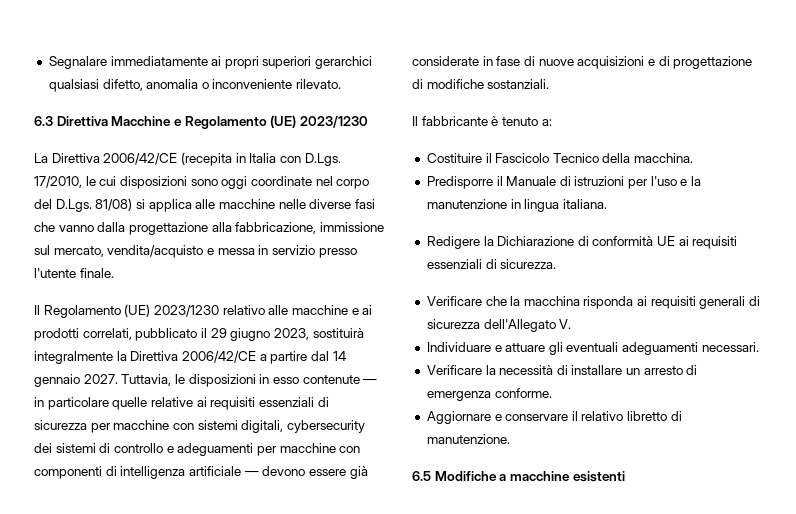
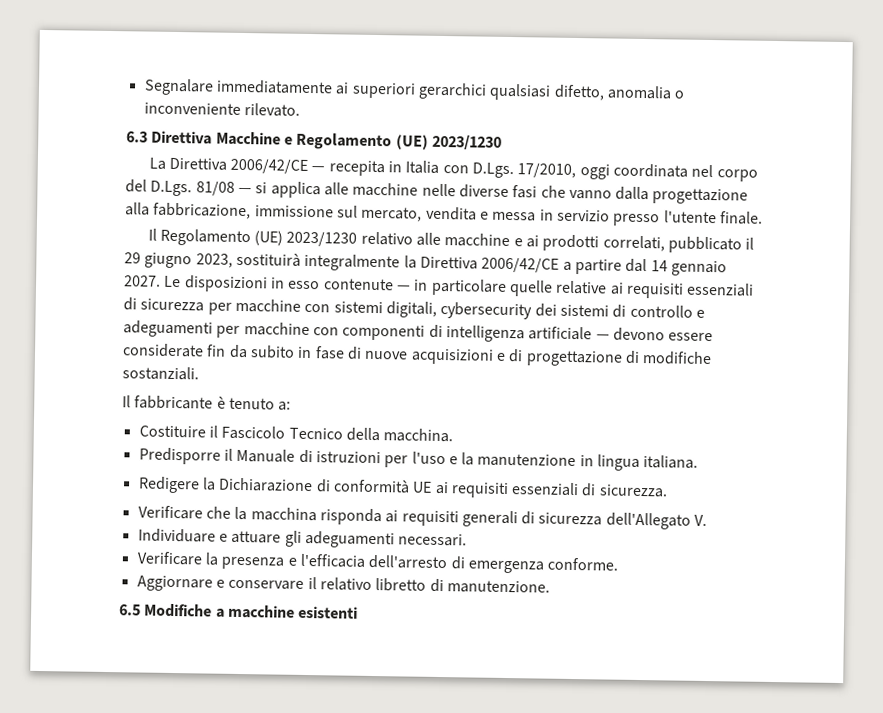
- Segnalare immediatamente ai propri superiori gerarchici qualsiasi difetto, anomalia o inconveniente rilevato.
+ Segnalare immediatamente ai superiori gerarchici qualsiasi difetto, anomalia o inconveniente rilevato.
- La Direttiva 2006/42/CE (recepita in Italia con D.Lgs. 17/2010, le cui disposizioni sono oggi coordinate nel corpo del D.Lgs. 81/08) si applica alle macchine nelle diverse fasi che vanno dalla progettazione alla fabbricazione, immissione sul mercato, vendita/acquisto e messa in servizio presso l'utente finale.
+ La Direttiva 2006/42/CE — recepita in Italia con D.Lgs. 17/2010, oggi coordinata nel corpo del D.Lgs. 81/08 — si applica alle macchine nelle diverse fasi che vanno dalla progettazione alla fabbricazione, immissione sul mercato, vendita e messa in servizio presso l'utente finale.
- Tuttavia, le disposizioni in esso contenute — in particolare quelle relative ai requisiti essenziali di sicurezza per macchine con sistemi digitali, cybersecurity dei sistemi di controllo e adeguamenti per macchine con componenti di intelligenza artificiale — devono essere già considerate in fase di nuove acquisizioni e di progettazione di modifiche sostanziali.
+ Le disposizioni in esso contenute — in particolare quelle relative ai requisiti essenziali di sicurezza per macchine con sistemi digitali, cybersecurity dei sistemi di controllo e adeguamenti per macchine con componenti di intelligenza artificiale — devono essere considerate fin da subito in fase di nuove acquisizioni e di progettazione di modifiche sostanziali.
- Individuare e attuare gli eventuali adeguamenti necessari.
+ Individuare e attuare gli adeguamenti necessari.
- Verificare la necessità di installare un arresto di emergenza conforme.
+ Verificare la presenza e l'efficacia dell'arresto di emergenza conforme.

